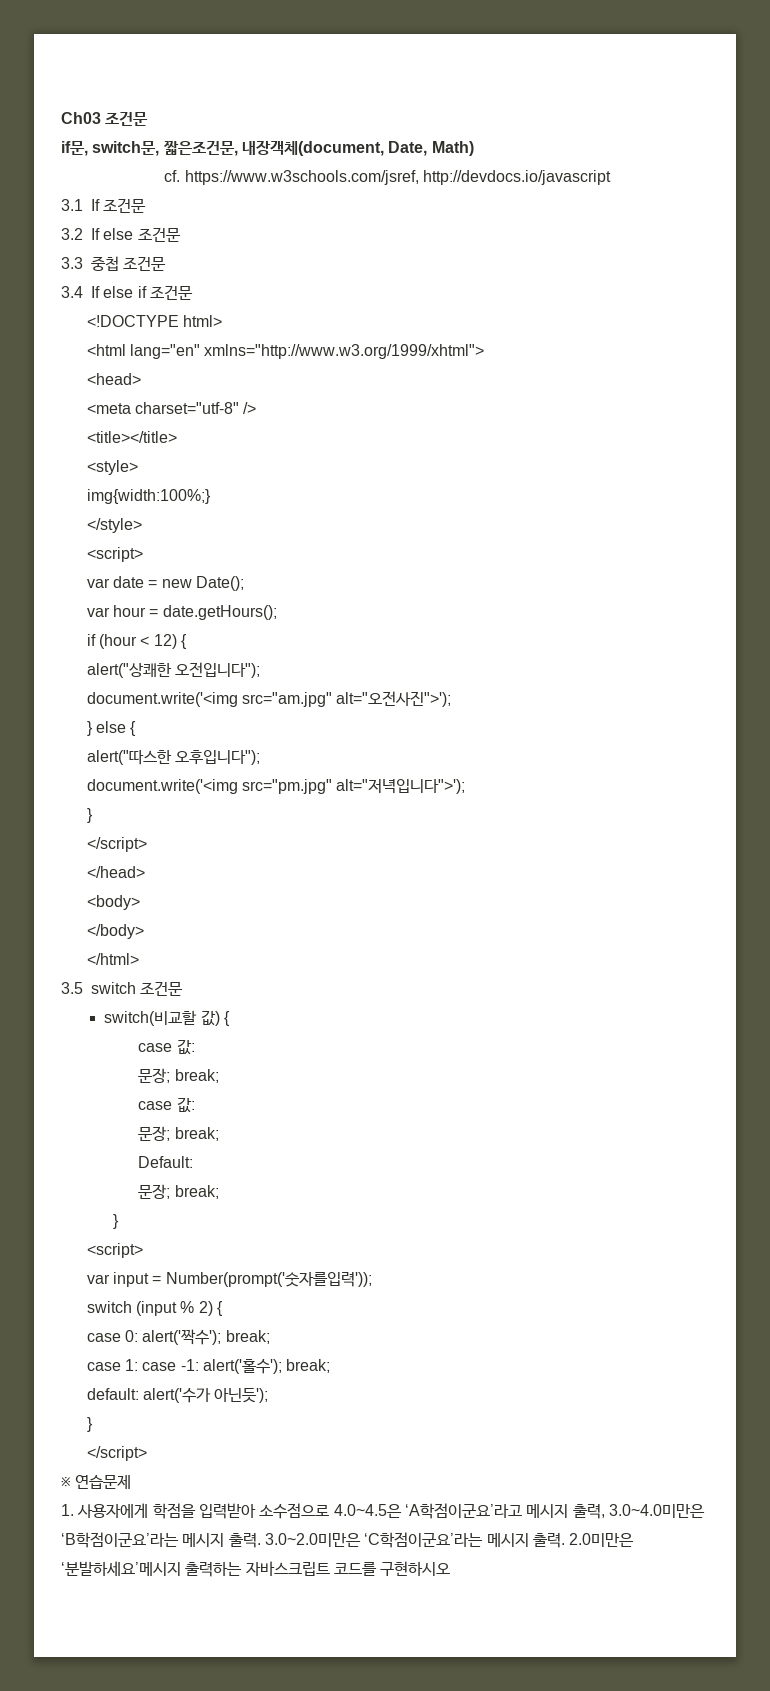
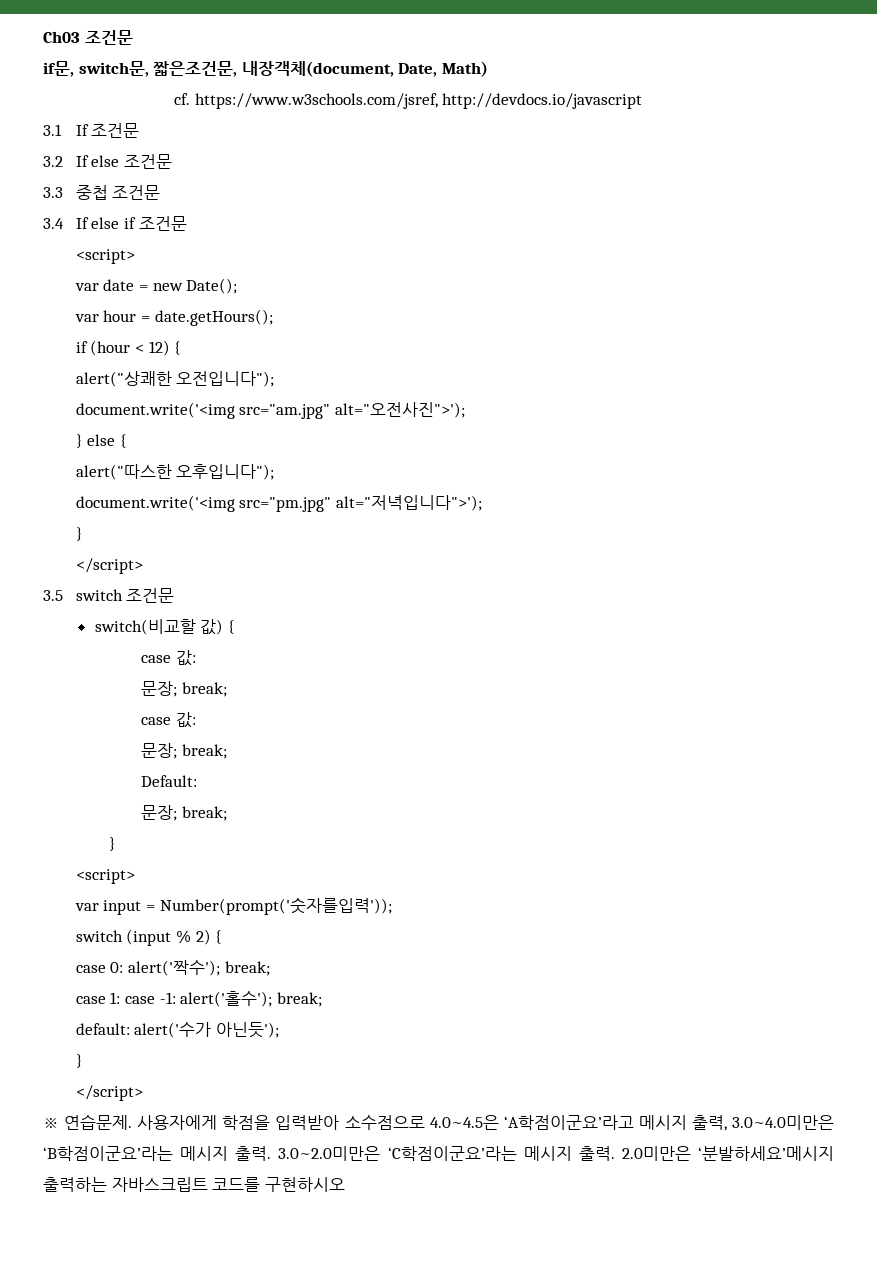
- <!DOCTYPE html>
- <html lang="en" xmlns="http://www.w3.org/1999/xhtml">
- <head>
- <meta charset="utf-8" />
- <title></title>
- <style>
- img{width:100%;}
- </style>
- </head>
- <body>
- </body>
- </html>
- ※ 연습문제
- 1. 사용자에게 학점을 입력받아 소수점으로 4.0~4.5은 ‘A학점이군요’라고 메시지 출력, 3.0~4.0미만은 ‘B학점이군요’라는 메시지 출력.
+ ※ 연습문제. 사용자에게 학점을 입력받아 소수점으로 4.0~4.5은 ‘A학점이군요’라고 메시지 출력, 3.0~4.0미만은 ‘B학점이군요’라는 메시지 출력.

